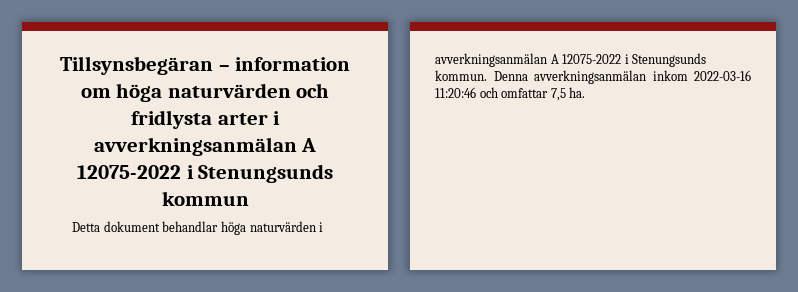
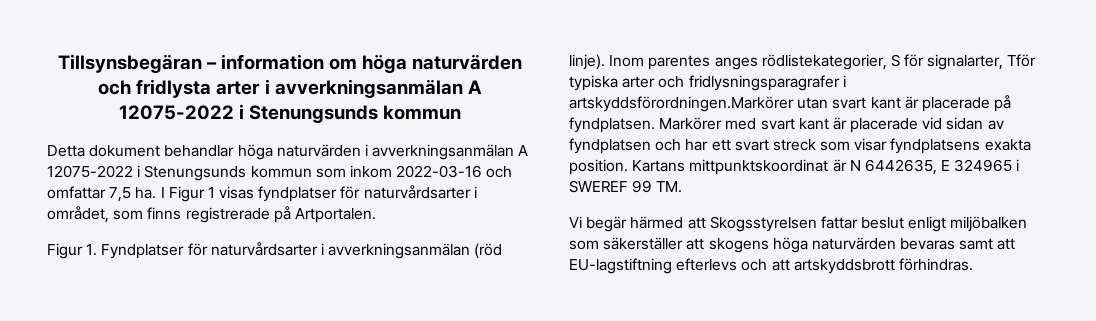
- Detta dokument behandlar höga naturvärden i avverkningsanmälan A 12075-2022 i Stenungsunds kommun. Denna avverkningsanmälan inkom 2022-03-16 11:20:46 och omfattar 7,5 ha.
+ Detta dokument behandlar höga naturvärden i avverkningsanmälan A 12075-2022 i Stenungsunds kommun som inkom 2022-03-16 och omfattar 7,5 ha.
+ I Figur 1 visas fyndplatser för naturvårdsarter i området, som finns registrerade på Artportalen.
+ Figur 1. Fyndplatser för naturvårdsarter i avverkningsanmälan (röd linje). Inom parentes anges rödlistekategorier, S för signalarter, Tför typiska arter och fridlysningsparagrafer i artskyddsförordningen.Markörer utan svart kant är placerade på fyndplatsen. Markörer med svart kant är placerade vid sidan av fyndplatsen och har ett svart streck som visar fyndplatsens exakta position. Kartans mittpunktskoordinat är N 6442635, E 324965 i SWEREF 99 TM.
+ Vi begär härmed att Skogsstyrelsen fattar beslut enligt miljöbalken som säkerställer att skogens höga naturvärden bevaras samt att EU-lagstiftning efterlevs och att artskyddsbrott förhindras.

